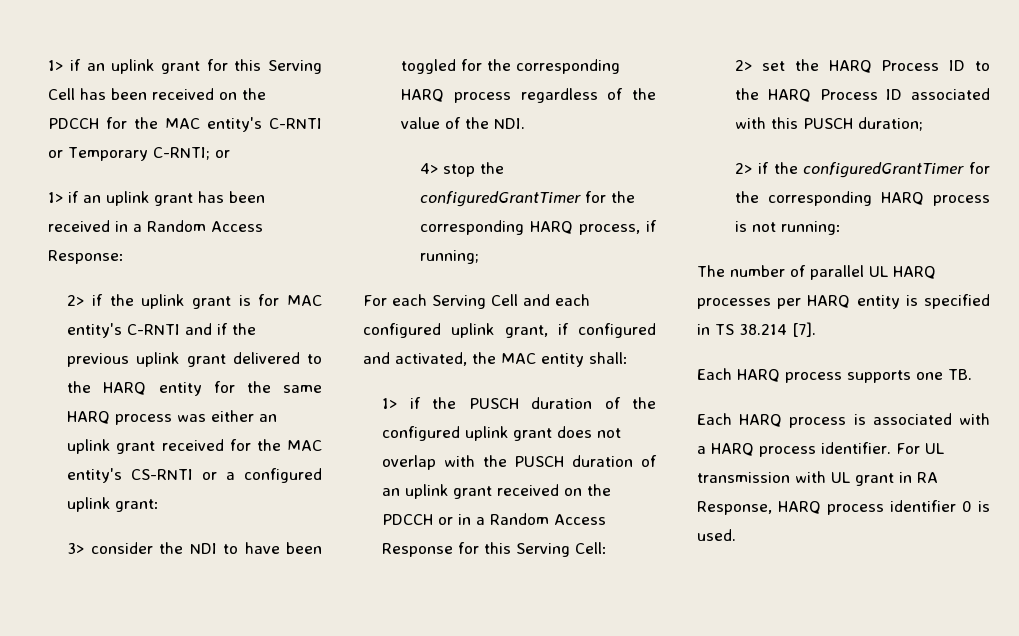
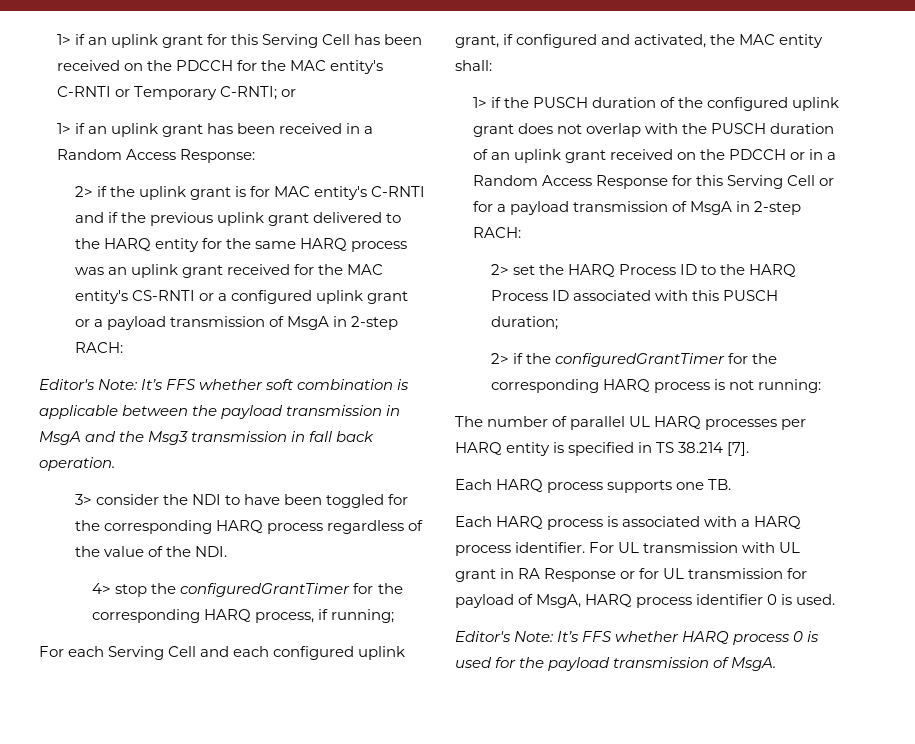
- 2> if the uplink grant is for MAC entity's C-RNTI and if the previous uplink grant delivered to the HARQ entity for the same HARQ process was either an uplink grant received for the MAC entity's CS-RNTI or a configured uplink grant:
+ 2> if the uplink grant is for MAC entity's C-RNTI and if the previous uplink grant delivered to the HARQ entity for the same HARQ process was an uplink grant received for the MAC entity's CS-RNTI or a configured uplink grant or a payload transmission of MsgA in 2-step RACH:
+ Editor's Note: It’s FFS whether soft combination is applicable between the payload transmission in MsgA and the Msg3 transmission in fall back operation.
- 1> if the PUSCH duration of the configured uplink grant does not overlap with the PUSCH duration of an uplink grant received on the PDCCH or in a Random Access Response for this Serving Cell:
+ 1> if the PUSCH duration of the configured uplink grant does not overlap with the PUSCH duration of an uplink grant received on the PDCCH or in a Random Access Response for this Serving Cell or for a payload transmission of MsgA in 2-step RACH:
- For UL transmission with UL grant in RA Response, HARQ process identifier 0 is used.
+ For UL transmission with UL grant in RA Response or for UL transmission for payload of MsgA, HARQ process identifier 0 is used.
+ Editor's Note: It’s FFS whether HARQ process 0 is used for the payload transmission of MsgA.

